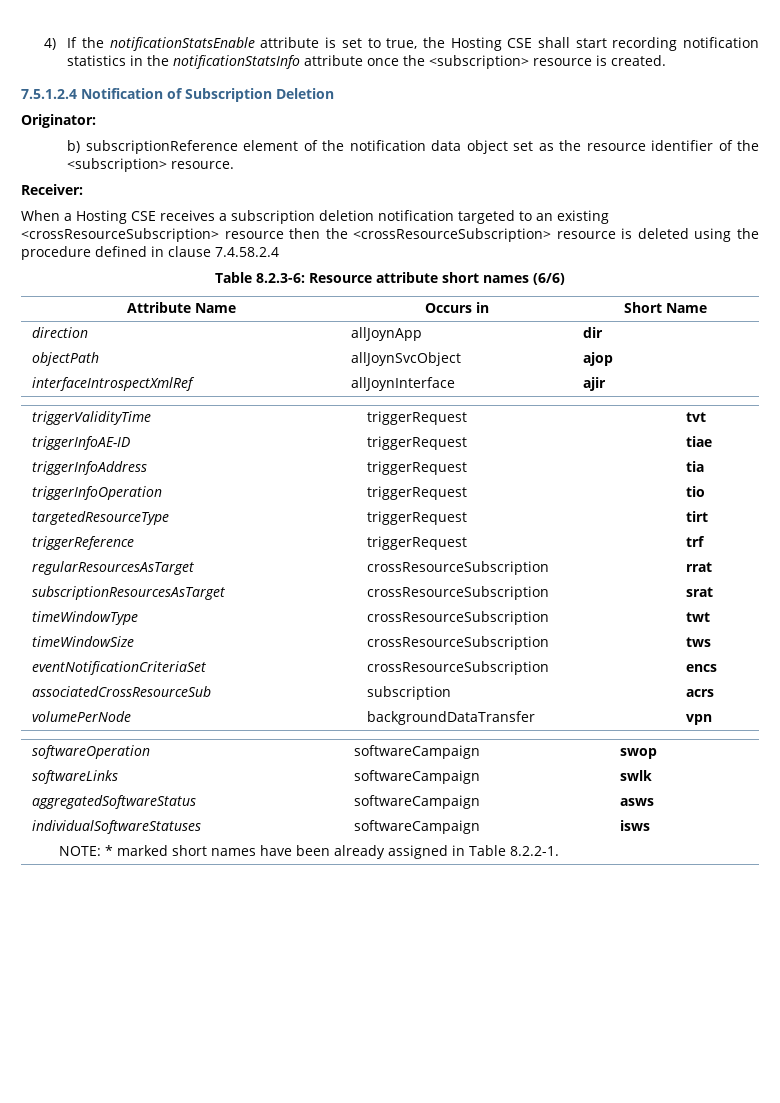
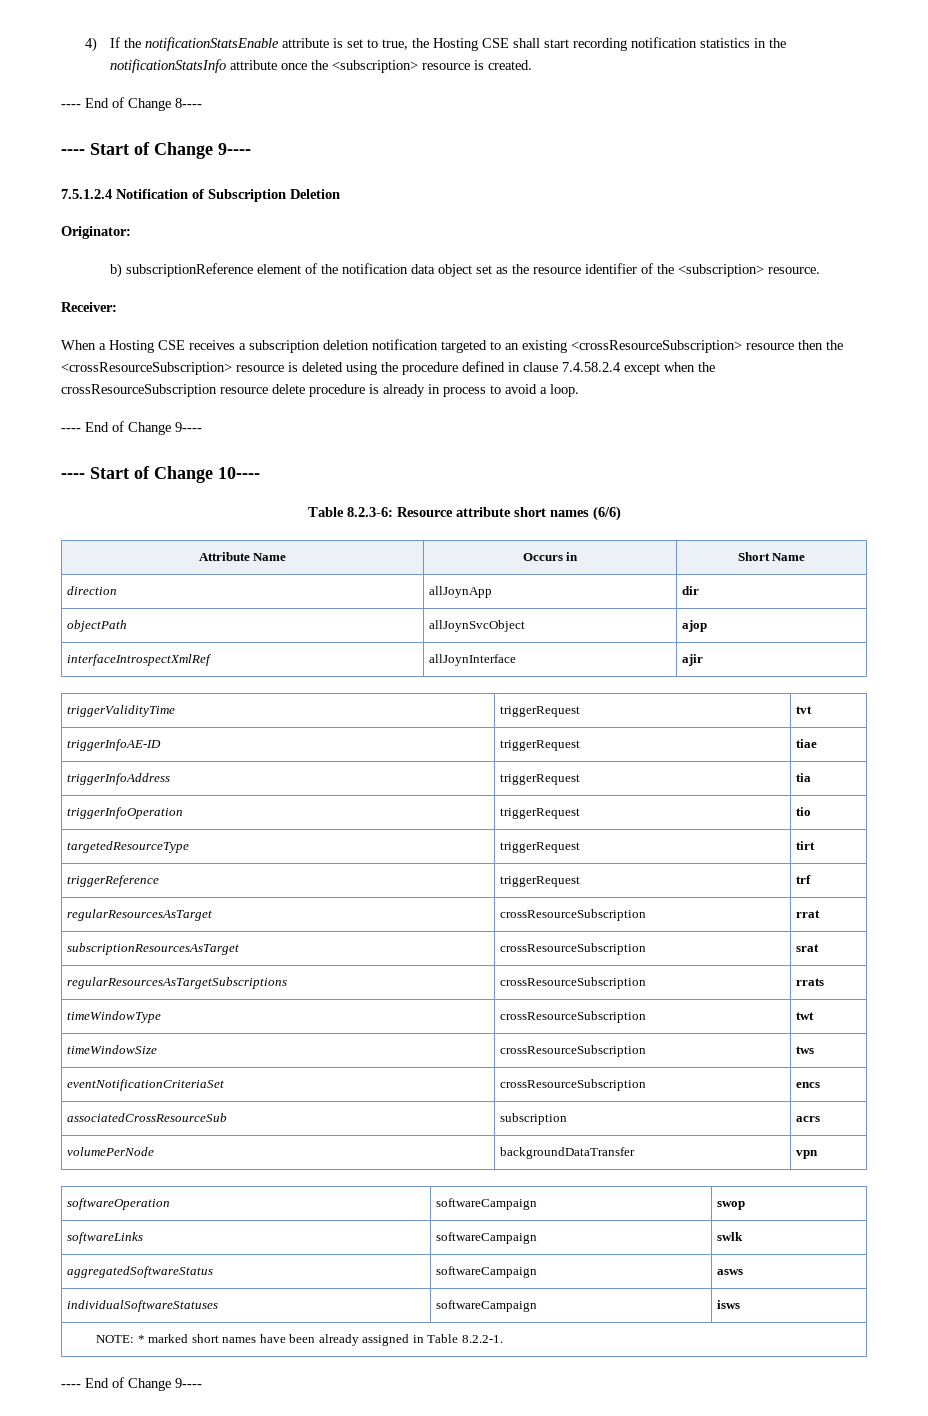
+ ---- End of Change 8----
+ ---- Start of Change 9----
- When a Hosting CSE receives a subscription deletion notification targeted to an existing <crossResourceSubscription> resource then the <crossResourceSubscription> resource is deleted using the procedure defined in clause 7.4.58.2.4
+ When a Hosting CSE receives a subscription deletion notification targeted to an existing <crossResourceSubscription> resource then the <crossResourceSubscription> resource is deleted using the procedure defined in clause 7.4.58.2.4 except when the crossResourceSubscription resource delete procedure is already in process to avoid a loop.
+ ---- End of Change 9----
+ ---- Start of Change 10----
+ regularResourcesAsTargetSubscriptions | crossResourceSubscription | rrats
  NOTE: * marked short names have been already assigned in Table 8.2.2-1.
+ ---- End of Change 9----

